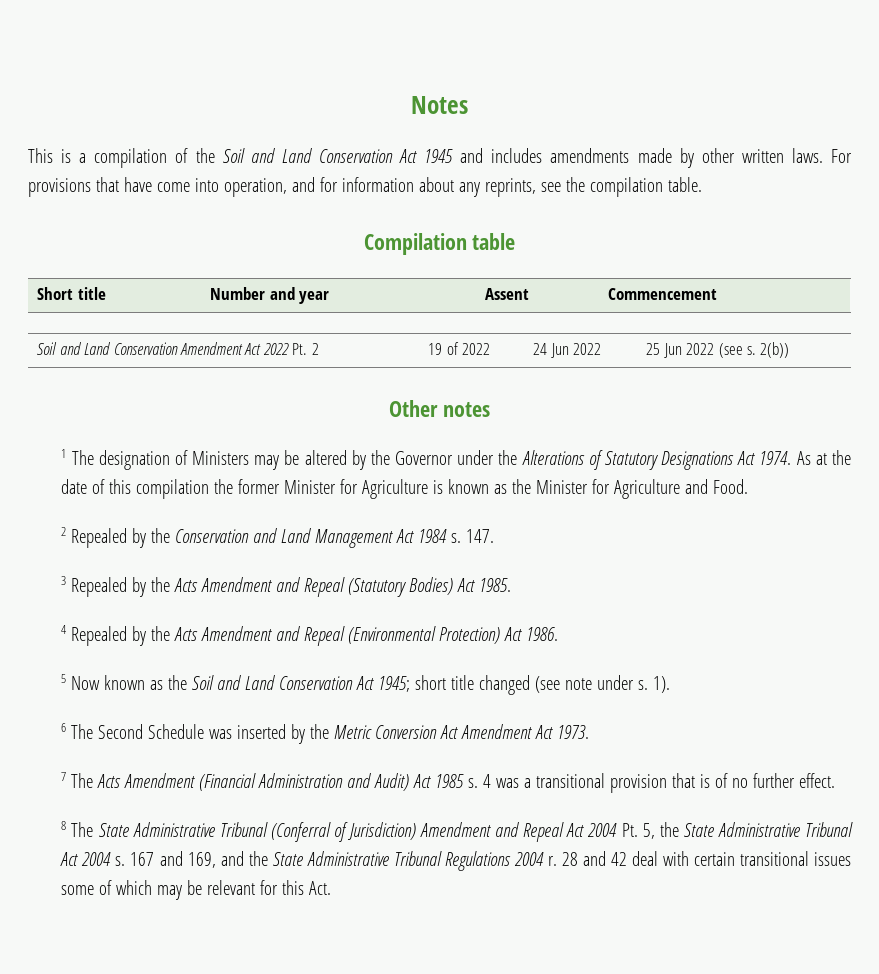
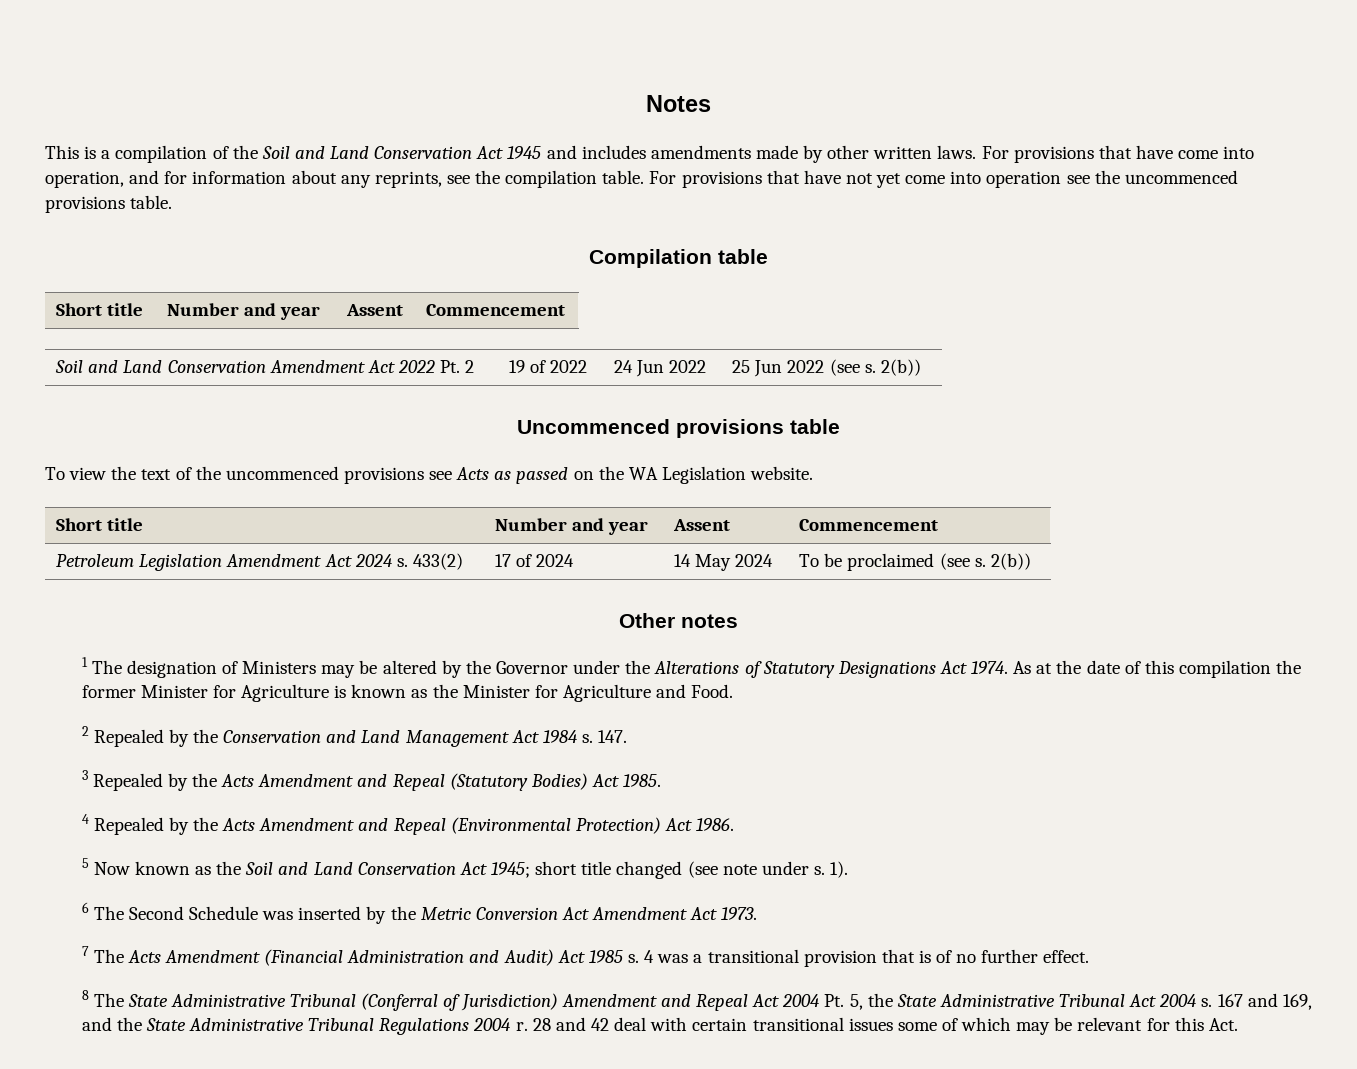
+ For provisions that have not yet come into operation see the uncommenced provisions table.
+ Uncommenced provisions table
+ To view the text of the uncommenced provisions see Acts as passed on the WA Legislation website.
+ Short title | Number and year | Assent | Commencement
+ Petroleum Legislation Amendment Act 2024 s. 433(2) | 17 of 2024 | 14 May 2024 | To be proclaimed (see s. 2(b))

